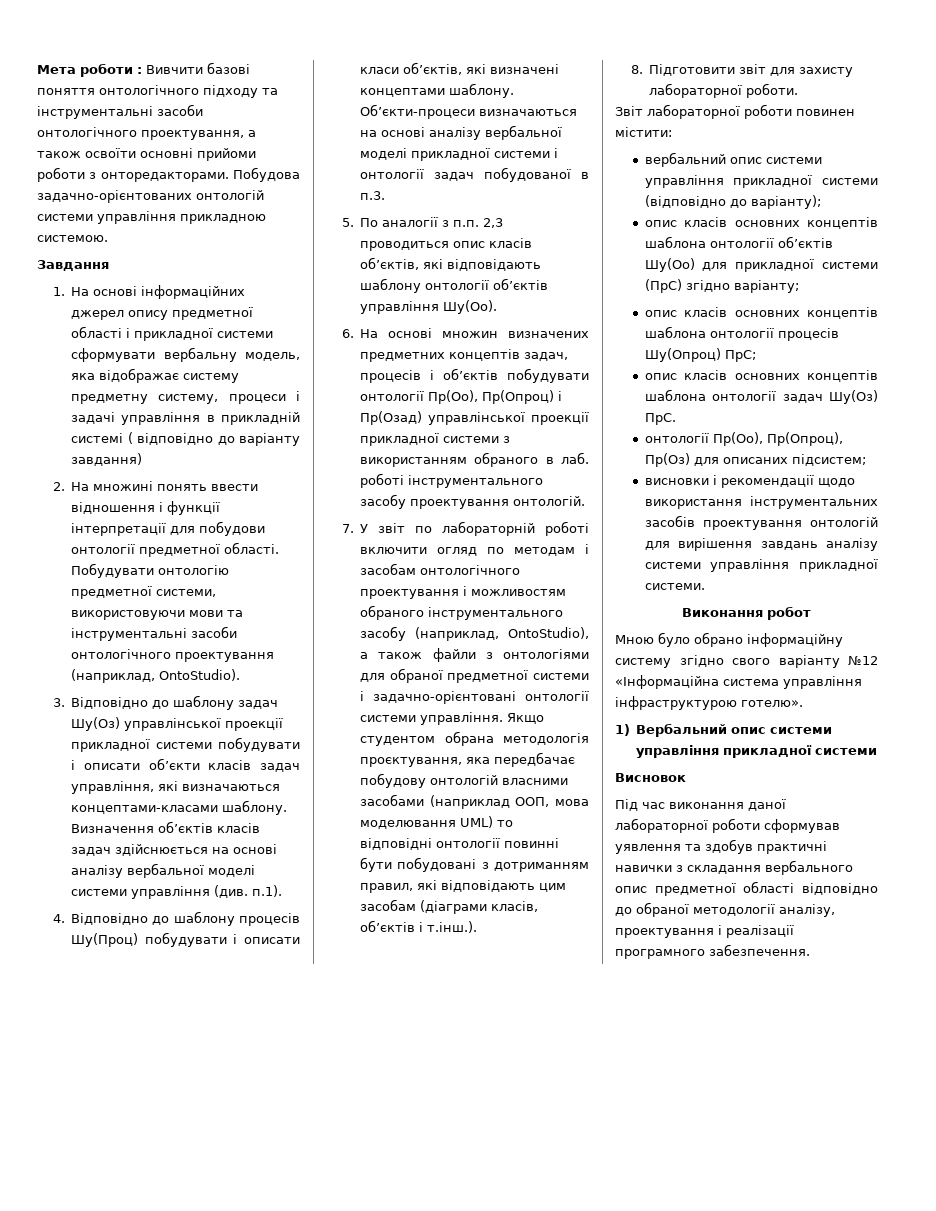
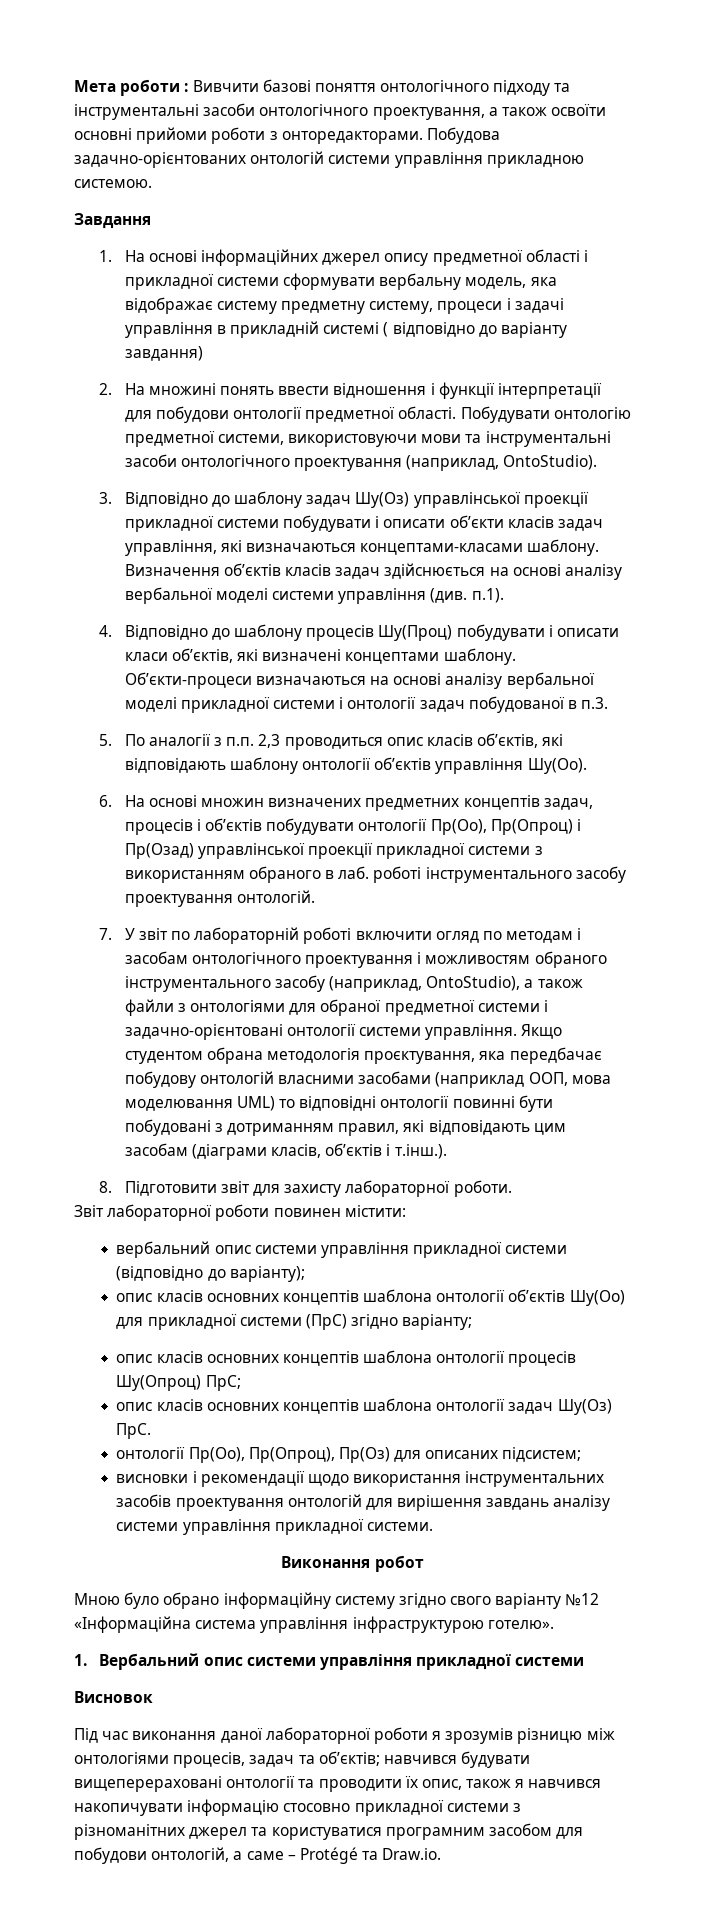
- 1) Вербальний опис системи управління прикладної системи
+ 1. Вербальний опис системи управління прикладної системи
- Під час виконання даної лабораторної роботи сформував уявлення та здобув практичні навички з складання вербального опис предметної області відповідно до обраної методології аналізу, проектування і реалізації програмного забезпечення.
+ Під час виконання даної лабораторної роботи я зрозумів різницю між онтологіями процесів, задач та об’єктів; навчився будувати вищеперераховані онтології та проводити їх опис, також я навчився накопичувати інформацію стосовно прикладної системи з різноманітних джерел та користуватися програмним засобом для побудови онтологій, а саме – Protégé та Draw.io.

